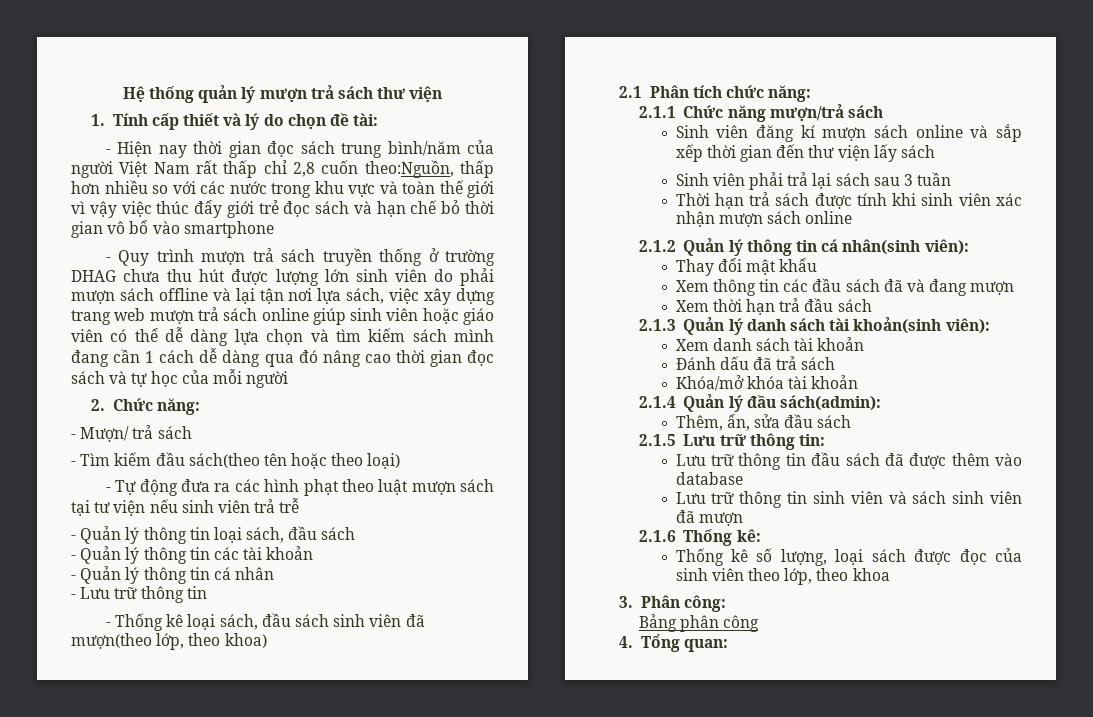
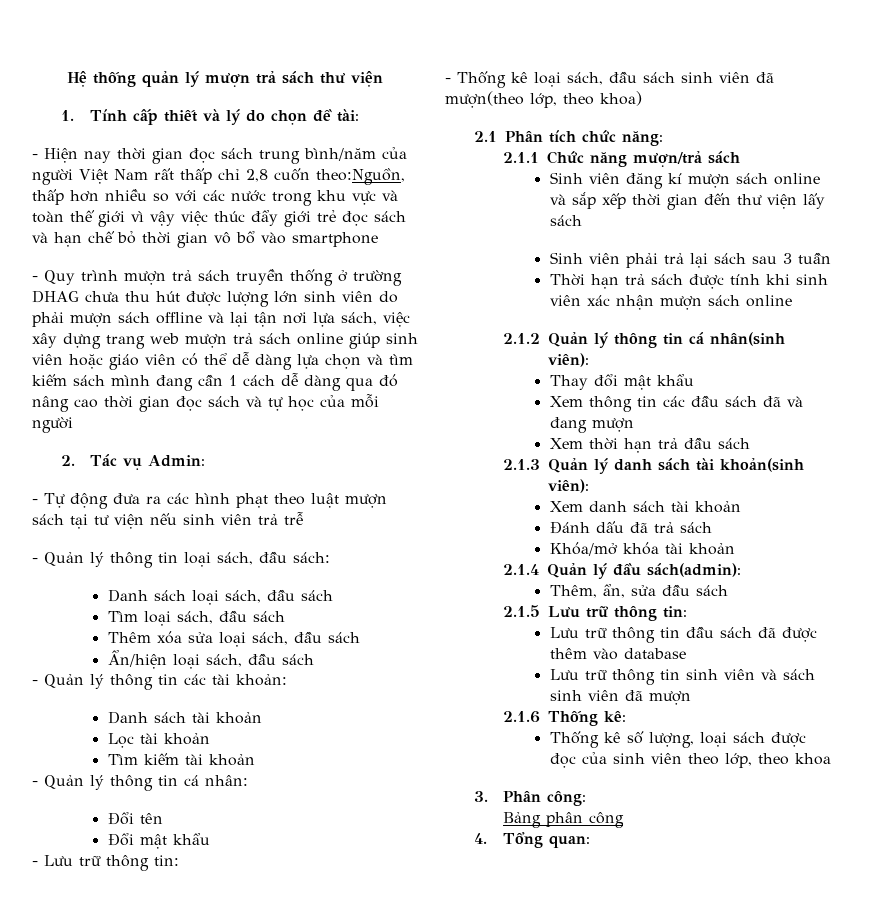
- 2. Chức năng:
- - Mượn/ trả sách
- - Tìm kiếm đầu sách(theo tên hoặc theo loại)
+ 2. Tác vụ Admin:
- - Quản lý thông tin loại sách, đầu sách
+ - Quản lý thông tin loại sách, đầu sách:
+ Danh sách loại sách, đầu sách
+ Tìm loại sách, đầu sách
+ Thêm xóa sửa loại sách, đầu sách
+ Ẩn/hiện loại sách, đầu sách
- - Quản lý thông tin các tài khoản
+ - Quản lý thông tin các tài khoản:
+ Danh sách tài khoản
+ Lọc tài khoản
+ Tìm kiếm tài khoản
- - Quản lý thông tin cá nhân
+ - Quản lý thông tin cá nhân:
+ Đổi tên
+ Đổi mật khẩu
- - Lưu trữ thông tin
+ - Lưu trữ thông tin:

